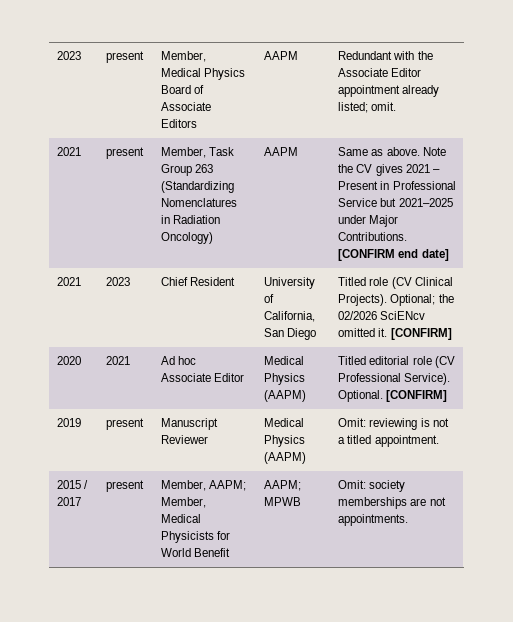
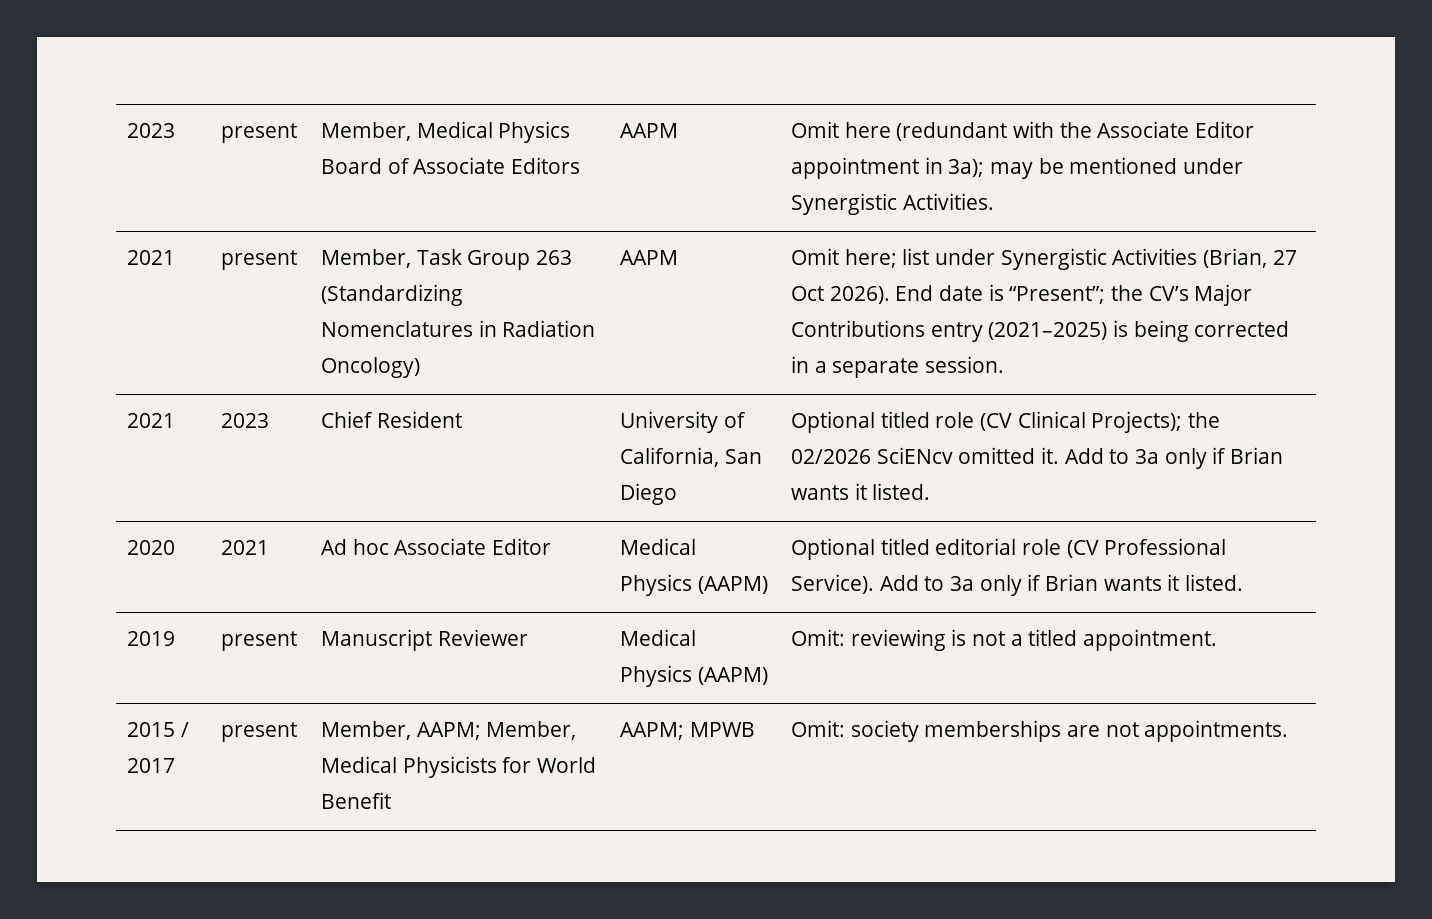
- 2023 | present | Member, Medical Physics Board of Associate Editors | AAPM | Redundant with the Associate Editor appointment already listed; omit.
+ 2023 | present | Member, Medical Physics Board of Associate Editors | AAPM | Omit here (redundant with the Associate Editor appointment in 3a); may be mentioned under Synergistic Activities.
- 2021 | present | Member, Task Group 263 (Standardizing Nomenclatures in Radiation Oncology) | AAPM | Same as above. Note the CV gives 2021 – Present in Professional Service but 2021–2025 under Major Contributions. [CONFIRM end date]
+ 2021 | present | Member, Task Group 263 (Standardizing Nomenclatures in Radiation Oncology) | AAPM | Omit here; list under Synergistic Activities (Brian, 27 Oct 2026). End date is “Present”; the CV’s Major Contributions entry (2021–2025) is being corrected in a separate session.
- 2021 | 2023 | Chief Resident | University of California, San Diego | Titled role (CV Clinical Projects). Optional; the 02/2026 SciENcv omitted it. [CONFIRM]
+ 2021 | 2023 | Chief Resident | University of California, San Diego | Optional titled role (CV Clinical Projects); the 02/2026 SciENcv omitted it. Add to 3a only if Brian wants it listed.
- 2020 | 2021 | Ad hoc Associate Editor | Medical Physics (AAPM) | Titled editorial role (CV Professional Service). Optional. [CONFIRM]
+ 2020 | 2021 | Ad hoc Associate Editor | Medical Physics (AAPM) | Optional titled editorial role (CV Professional Service). Add to 3a only if Brian wants it listed.

